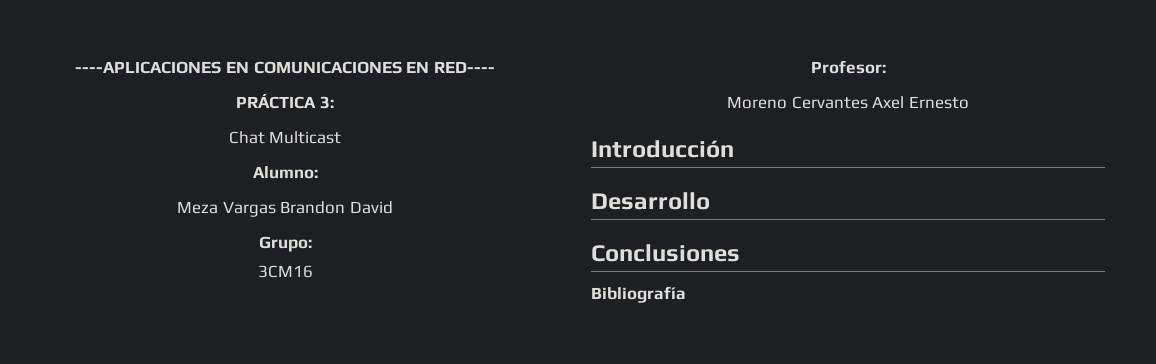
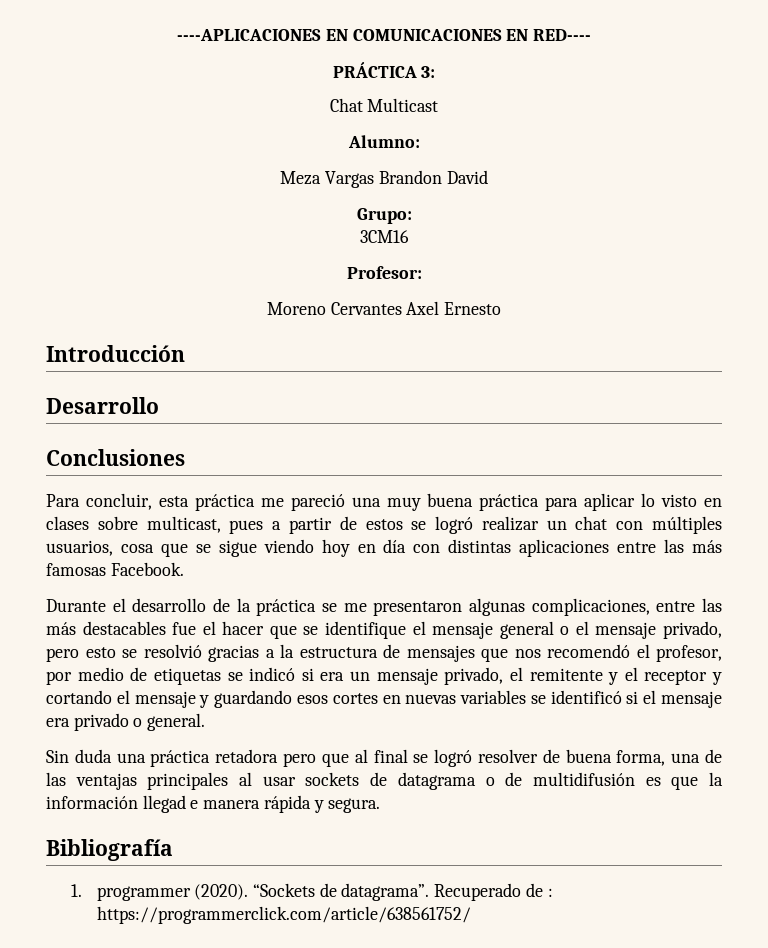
+ Para concluir, esta práctica me pareció una muy buena práctica para aplicar lo visto en clases sobre multicast, pues a partir de estos se logró realizar un chat con múltiples usuarios, cosa que se sigue viendo hoy en día con distintas aplicaciones entre las más famosas Facebook.
+ Durante el desarrollo de la práctica se me presentaron algunas complicaciones, entre las más destacables fue el hacer que se identifique el mensaje general o el mensaje privado, pero esto se resolvió gracias a la estructura de mensajes que nos recomendó el profesor, por medio de etiquetas se indicó si era un mensaje privado, el remitente y el receptor y cortando el mensaje y guardando esos cortes en nuevas variables se identificó si el mensaje era privado o general.
+ Sin duda una práctica retadora pero que al final se logró resolver de buena forma, una de las ventajas principales al usar sockets de datagrama o de multidifusión es que la información llegad e manera rápida y segura.
  Bibliografía
+ 1. programmer (2020). “Sockets de datagrama”. Recuperado de : https://programmerclick.com/article/638561752/

